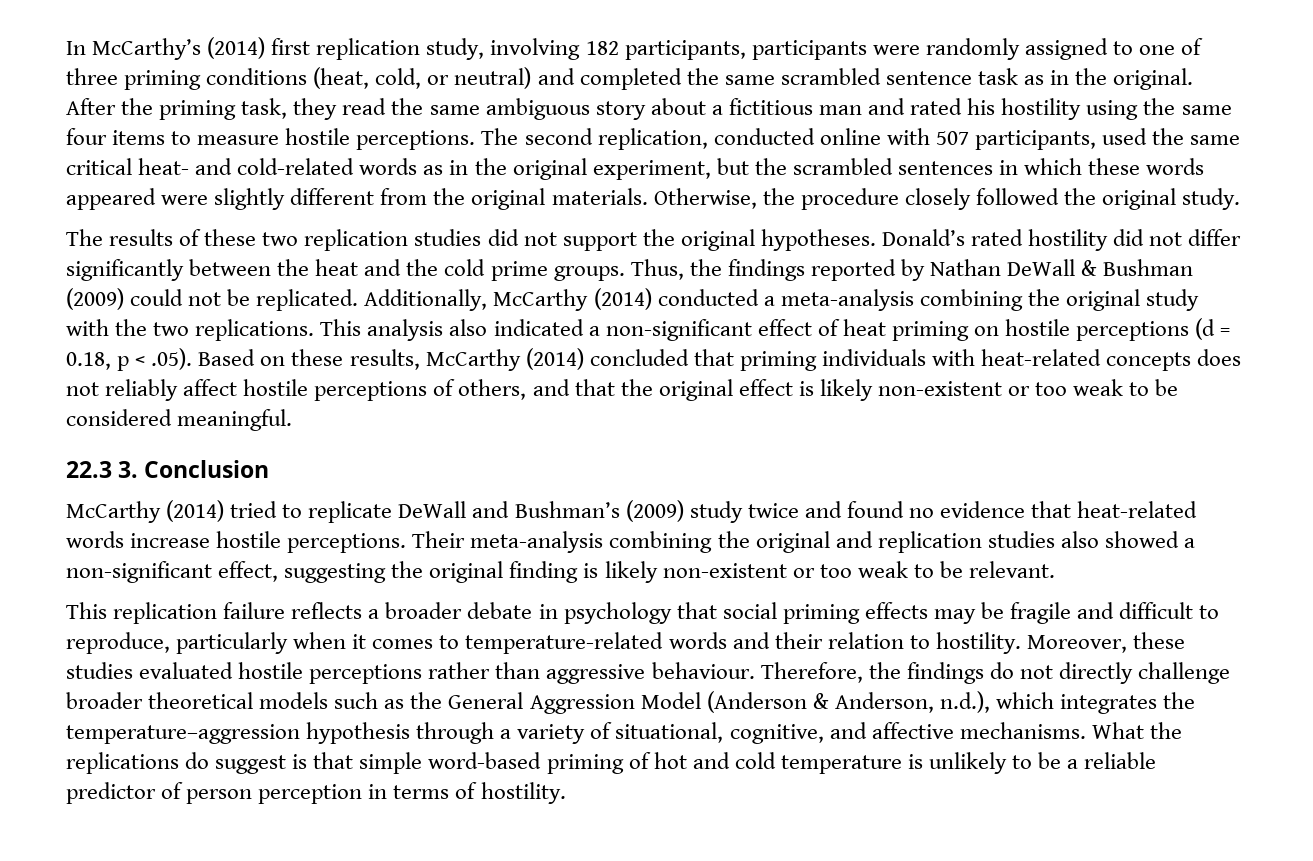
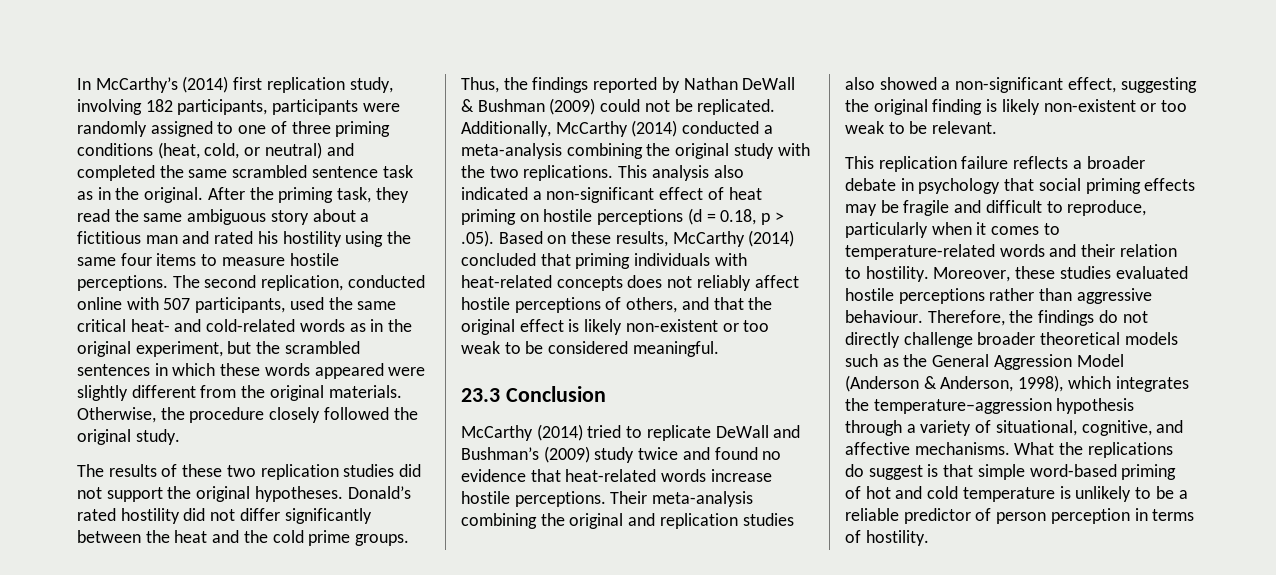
- This analysis also indicated a non-significant effect of heat priming on hostile perceptions (d = 0.18, p < .05). Based on these results, McCarthy (2014) concluded that priming individuals with heat-related concepts does not reliably affect hostile perceptions of others, and that the original effect is likely non-existent or too weak to be considered meaningful.
+ This analysis also indicated a non-significant effect of heat priming on hostile perceptions (d = 0.18, p > .05). Based on these results, McCarthy (2014) concluded that priming individuals with heat-related concepts does not reliably affect hostile perceptions of others, and that the original effect is likely non-existent or too weak to be considered meaningful.
- 22.3 3. Conclusion
+ 23.3 Conclusion
- Therefore, the findings do not directly challenge broader theoretical models such as the General Aggression Model (Anderson & Anderson, n.d.), which integrates the temperature–aggression hypothesis through a variety of situational, cognitive, and affective mechanisms.
+ Therefore, the findings do not directly challenge broader theoretical models such as the General Aggression Model (Anderson & Anderson, 1998), which integrates the temperature–aggression hypothesis through a variety of situational, cognitive, and affective mechanisms.

